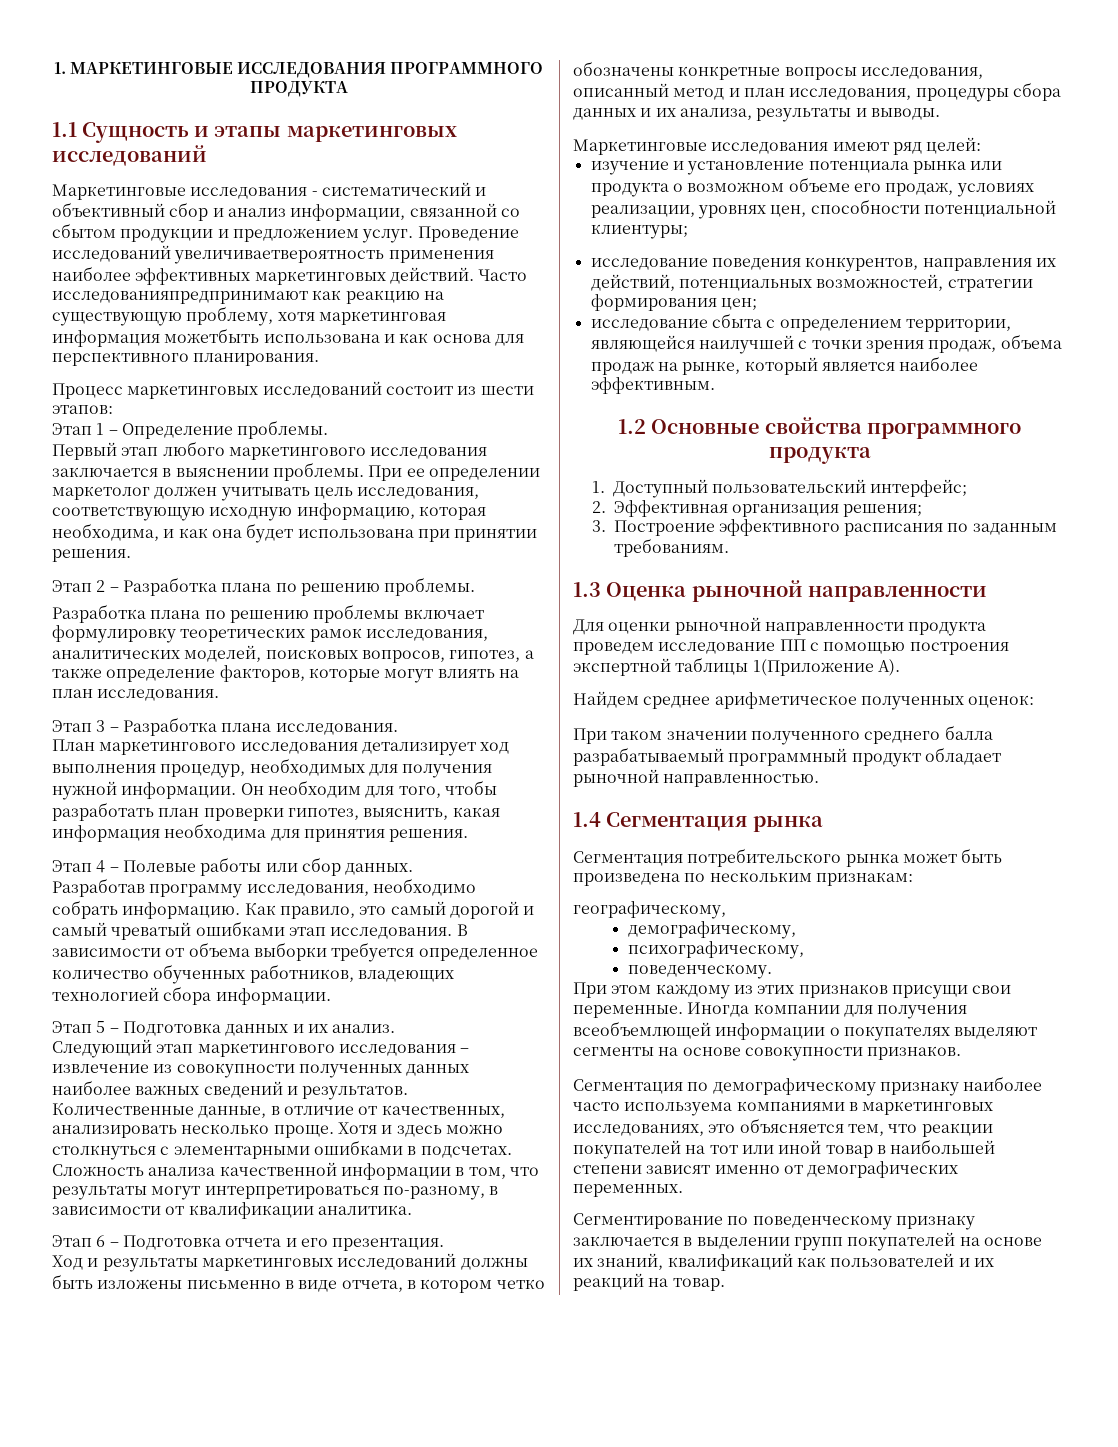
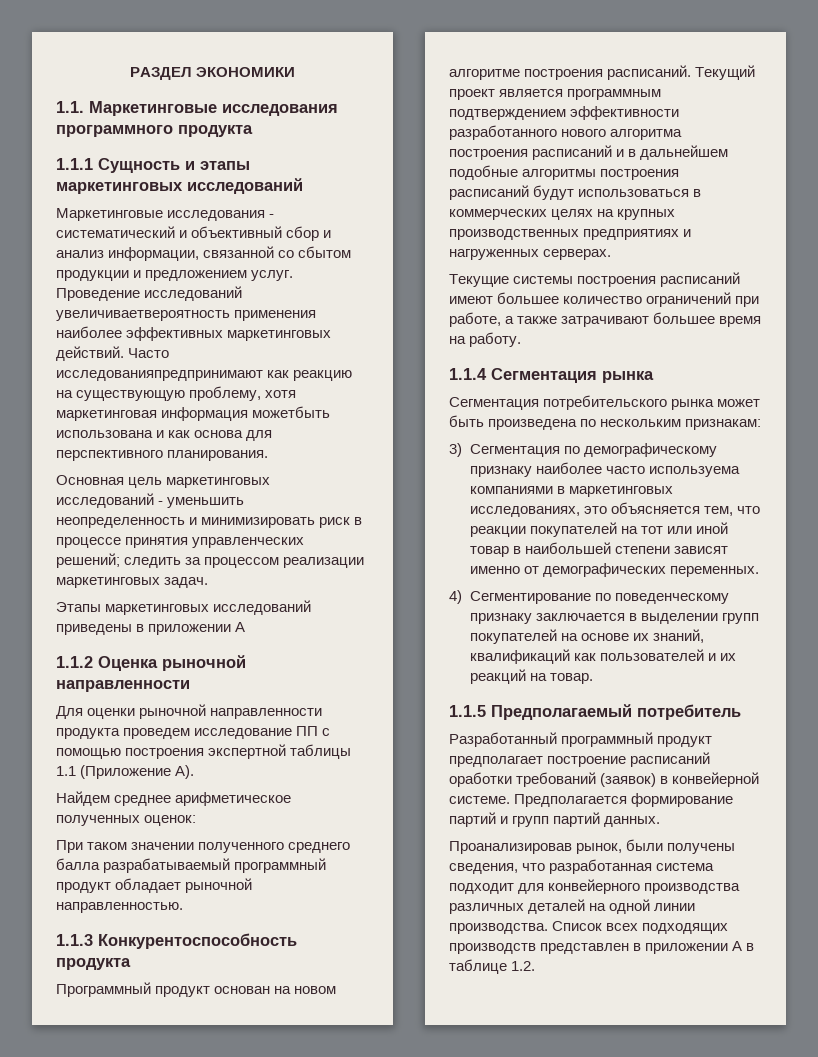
- 1. МАРКЕТИНГОВЫЕ ИССЛЕДОВАНИЯ ПРОГРАММНОГО ПРОДУКТА
- 1.1 Сущность и этапы маркетинговых исследований
+ РАЗДЕЛ ЭКОНОМИКИ
+ 1.1. Маркетинговые исследования программного продукта
+ 1.1.1 Сущность и этапы маркетинговых исследований
- Процесс маркетинговых исследований состоит из шести этапов:
- Этап 1 – Определение проблемы.
- Первый этап любого маркетингового исследования заключается в выяснении проблемы. При ее определении маркетолог должен учитывать цель исследования, соответствующую исходную информацию, которая необходима, и как она будет использована при принятии решения.
- Этап 2 – Разработка плана по решению проблемы.
- Разработка плана по решению проблемы включает формулировку теоретических рамок исследования, аналитических моделей, поисковых вопросов, гипотез, а также определение факторов, которые могут влиять на план исследования.
- Этап 3 – Разработка плана исследования.
- План маркетингового исследования детализирует ход выполнения процедур, необходимых для получения нужной информации. Он необходим для того, чтобы разработать план проверки гипотез, выяснить, какая информация необходима для принятия решения.
- Этап 4 – Полевые работы или сбор данных.
- Разработав программу исследования, необходимо собрать информацию. Как правило, это самый дорогой и самый чреватый ошибками этап исследования. В зависимости от объема выборки требуется определенное количество обученных работников, владеющих технологией сбора информации.
- Этап 5 – Подготовка данных и их анализ.
- Следующий этап маркетингового исследования – извлечение из совокупности полученных данных наиболее важных сведений и результатов. Количественные данные, в отличие от качественных, анализировать несколько проще. Хотя и здесь можно столкнуться с элементарными ошибками в подсчетах. Сложность анализа качественной информации в том, что результаты могут интерпретироваться по-разному, в зависимости от квалификации аналитика.
- Этап 6 – Подготовка отчета и его презентация.
- Ход и результаты маркетинговых исследований должны быть изложены письменно в виде отчета, в котором четко обозначены конкретные вопросы исследования, описанный метод и план исследования, процедуры сбора данных и их анализа, результаты и выводы.
- Маркетинговые исследования имеют ряд целей:
- изучение и установление потенциала рынка или продукта о возможном объеме его продаж, условиях реализации, уровнях цен, способности потенциальной клиентуры;
- исследование поведения конкурентов, направления их действий, потенциальных возможностей, стратегии формирования цен;
- исследование сбыта с определением территории, являющейся наилучшей с точки зрения продаж, объема продаж на рынке, который является наиболее эффективным.
- 1.2 Основные свойства программного продукта
- 1. Доступный пользовательский интерфейс;
- 2. Эффективная организация решения;
- 3. Построение эффективного расписания по заданным требованиям.
- 1.3 Оценка рыночной направленности
+ Основная цель маркетинговых исследований - уменьшить неопределенность и минимизировать риск в процессе принятия управленческих решений; следить за процессом реализации маркетинговых задач.
+ Этапы маркетинговых исследований приведены в приложении А
+ 1.1.2 Оценка рыночной направленности
- Для оценки рыночной направленности продукта проведем исследование ПП с помощью построения экспертной таблицы 1(Приложение А).
+ Для оценки рыночной направленности продукта проведем исследование ПП с помощью построения экспертной таблицы 1.1 (Приложение А).
- 1.4 Сегментация рынка
+ 1.1.3 Конкурентоспособность продукта
+ Программный продукт основан на новом алгоритме построения расписаний. Текущий проект является программным подтверждением эффективности разработанного нового алгоритма построения расписаний и в дальнейшем подобные алгоритмы построения расписаний будут использоваться в коммерческих целях на крупных производственных предприятиях и нагруженных серверах.
+ Текущие системы построения расписаний имеют большее количество ограничений при работе, а также затрачивают большее время на работу.
+ 1.1.4 Сегментация рынка
- географическому,
- демографическому,
- психографическому,
- поведенческому.
- При этом каждому из этих признаков присущи свои переменные. Иногда компании для получения всеобъемлющей информации о покупателях выделяют сегменты на основе совокупности признаков.
- Сегментация по демографическому признаку наиболее часто используема компаниями в маркетинговых исследованиях, это объясняется тем, что реакции покупателей на тот или иной товар в наибольшей степени зависят именно от демографических переменных.
+ 3) Сегментация по демографическому признаку наиболее часто используема компаниями в маркетинговых исследованиях, это объясняется тем, что реакции покупателей на тот или иной товар в наибольшей степени зависят именно от демографических переменных.
- Сегментирование по поведенческому признаку заключается в выделении групп покупателей на основе их знаний, квалификаций как пользователей и их реакций на товар.
+ 4) Сегментирование по поведенческому признаку заключается в выделении групп покупателей на основе их знаний, квалификаций как пользователей и их реакций на товар.
+ 1.1.5 Предполагаемый потребитель
+ Разработанный программный продукт предполагает построение расписаний оработки требований (заявок) в конвейерной системе. Предполагается формирование партий и групп партий данных.
+ Проанализировав рынок, были получены сведения, что разработанная система подходит для конвейерного производства различных деталей на одной линии производства. Список всех подходящих производств представлен в приложении А в таблице 1.2.

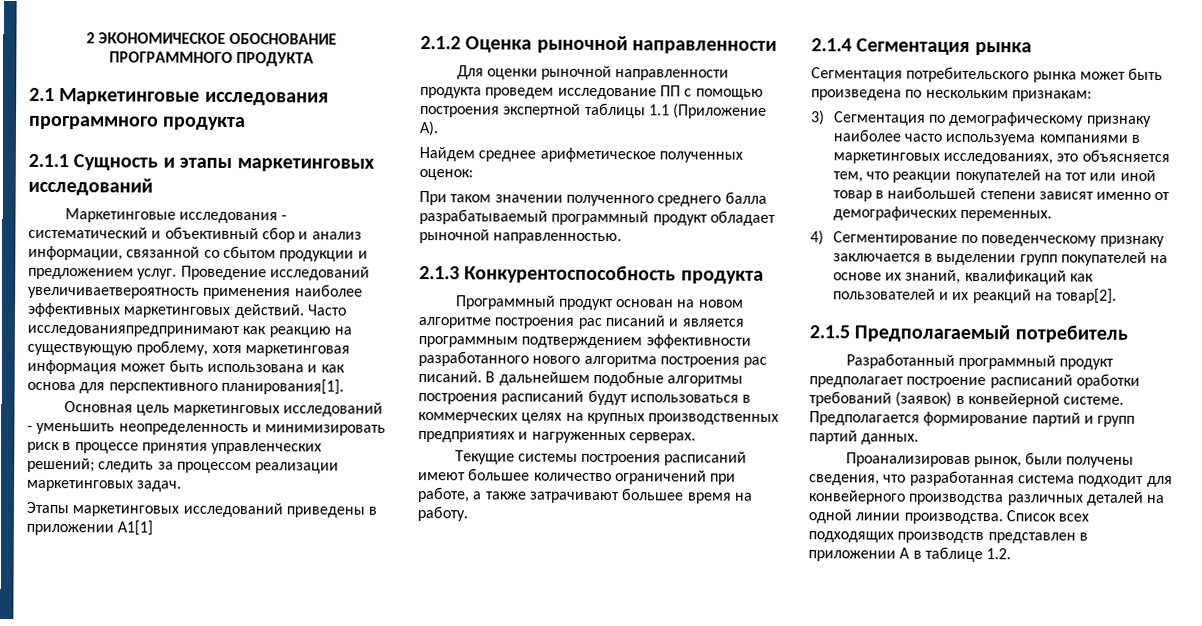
- РАЗДЕЛ ЭКОНОМИКИ
- 1.1. Маркетинговые исследования программного продукта
+ 2 ЭКОНОМИЧЕСКОЕ ОБОСНОВАНИЕ ПРОГРАММНОГО ПРОДУКТА
+ 2.1 Маркетинговые исследования программного продукта
- 1.1.1 Сущность и этапы маркетинговых исследований
+ 2.1.1 Сущность и этапы маркетинговых исследований
- Часто исследованияпредпринимают как реакцию на существующую проблему, хотя маркетинговая информация можетбыть использована и как основа для перспективного планирования.
+ Часто исследованияпредпринимают как реакцию на существующую проблему, хотя маркетинговая информация может быть использована и как основа для перспективного планирования[1].
- Этапы маркетинговых исследований приведены в приложении А
- 1.1.2 Оценка рыночной направленности
+ Этапы маркетинговых исследований приведены в приложении А1[1]
+ 2.1.2 Оценка рыночной направленности
- 1.1.3 Конкурентоспособность продукта
+ 2.1.3 Конкурентоспособность продукта
- Программный продукт основан на новом алгоритме построения расписаний. Текущий проект является программным подтверждением эффективности разработанного нового алгоритма построения расписаний и в дальнейшем подобные алгоритмы построения расписаний будут использоваться в коммерческих целях на крупных производственных предприятиях и нагруженных серверах.
+ Программный продукт основан на новом алгоритме построения рас писаний и является программным подтверждением эффективности разработанного нового алгоритма построения рас писаний. В дальнейшем подобные алгоритмы построения расписаний будут использоваться в коммерческих целях на крупных производственных предприятиях и нагруженных серверах.
- 1.1.4 Сегментация рынка
+ 2.1.4 Сегментация рынка
- 4) Сегментирование по поведенческому признаку заключается в выделении групп покупателей на основе их знаний, квалификаций как пользователей и их реакций на товар.
- 1.1.5 Предполагаемый потребитель
+ 4) Сегментирование по поведенческому признаку заключается в выделении групп покупателей на основе их знаний, квалификаций как пользователей и их реакций на товар[2].
+ 2.1.5 Предполагаемый потребитель

